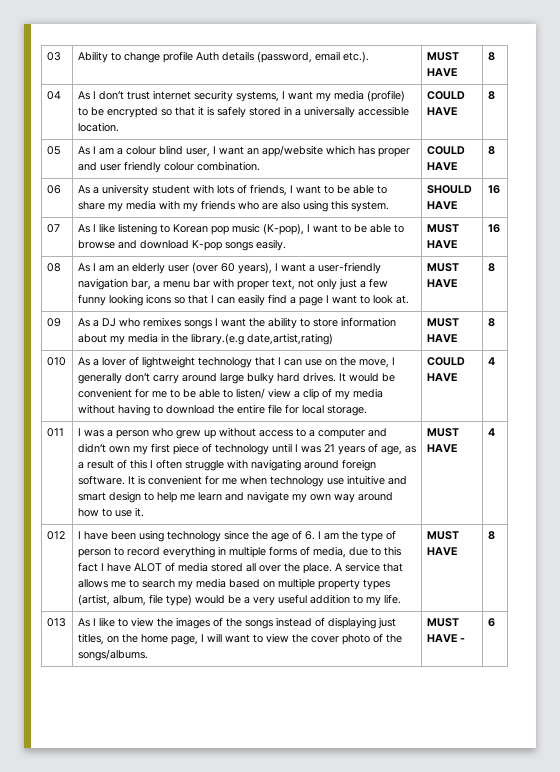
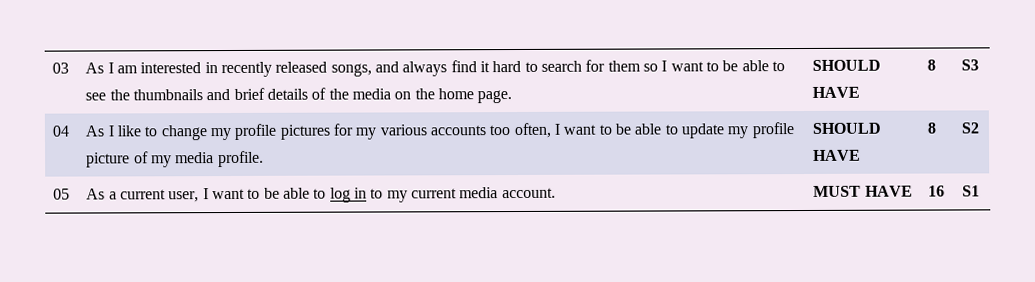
- Ability to change profile Auth details (password, email etc.). | MUST HAVE | 8
- 04 | As I don’t trust internet security systems, I want my media (profile) to be encrypted so that it is safely stored in a universally accessible location. | COULD HAVE | 8
- 05 | As I am a colour blind user, I want an app/website which has proper and user friendly colour combination. | COULD HAVE | 8
- 06 | As a university student with lots of friends, I want to be able to share my media with my friends who are also using this system. | SHOULD HAVE | 16
- 07 | As I like listening to Korean pop music (K-pop), I want to be able to browse and download K-pop songs easily. | MUST HAVE | 16
- 08 | As I am an elderly user (over 60 years), I want a user-friendly navigation bar, a menu bar with proper text, not only just a few funny looking icons so that I can easily find a page I want to look at. | MUST HAVE | 8
- 09 | As a DJ who remixes songs I want the ability to store information about my media in the library.(e.g date,artist,rating) | MUST HAVE | 8
- 010 | As a lover of lightweight technology that I can use on the move, I generally don’t carry around large bulky hard drives. It would be convenient for me to be able to listen/ view a clip of my media without having to download the entire file for local storage. | COULD HAVE | 4
- 011 | I was a person who grew up without access to a computer and didn’t own my first piece of technology until I was 21 years of age, as a result of this I often struggle with navigating around foreign software. It is convenient for me when technology use intuitive and smart design to help me learn and navigate my own way around how to use it. | MUST HAVE | 4
- 012 | I have been using technology since the age of 6. I am the type of person to record everything in multiple forms of media, due to this fact I have ALOT of media stored all over the place. A service that allows me to search my media based on multiple property types (artist, album, file type) would be a very useful addition to my life. | MUST HAVE | 8
- 013 | As I like to view the images of the songs instead of displaying just titles, on the home page, I will want to view the cover photo of the songs/albums. | MUST HAVE - | 6
+ As I am interested in recently released songs, and always find it hard to search for them so I want to be able to see the thumbnails and brief details of the media on the home page. | SHOULD HAVE | 8 | S3
+ 04 | As I like to change my profile pictures for my various accounts too often, I want to be able to update my profile picture of my media profile. | SHOULD HAVE | 8 | S2
+ 05 | As a current user, I want to be able to log in to my current media account. | MUST HAVE | 16 | S1

